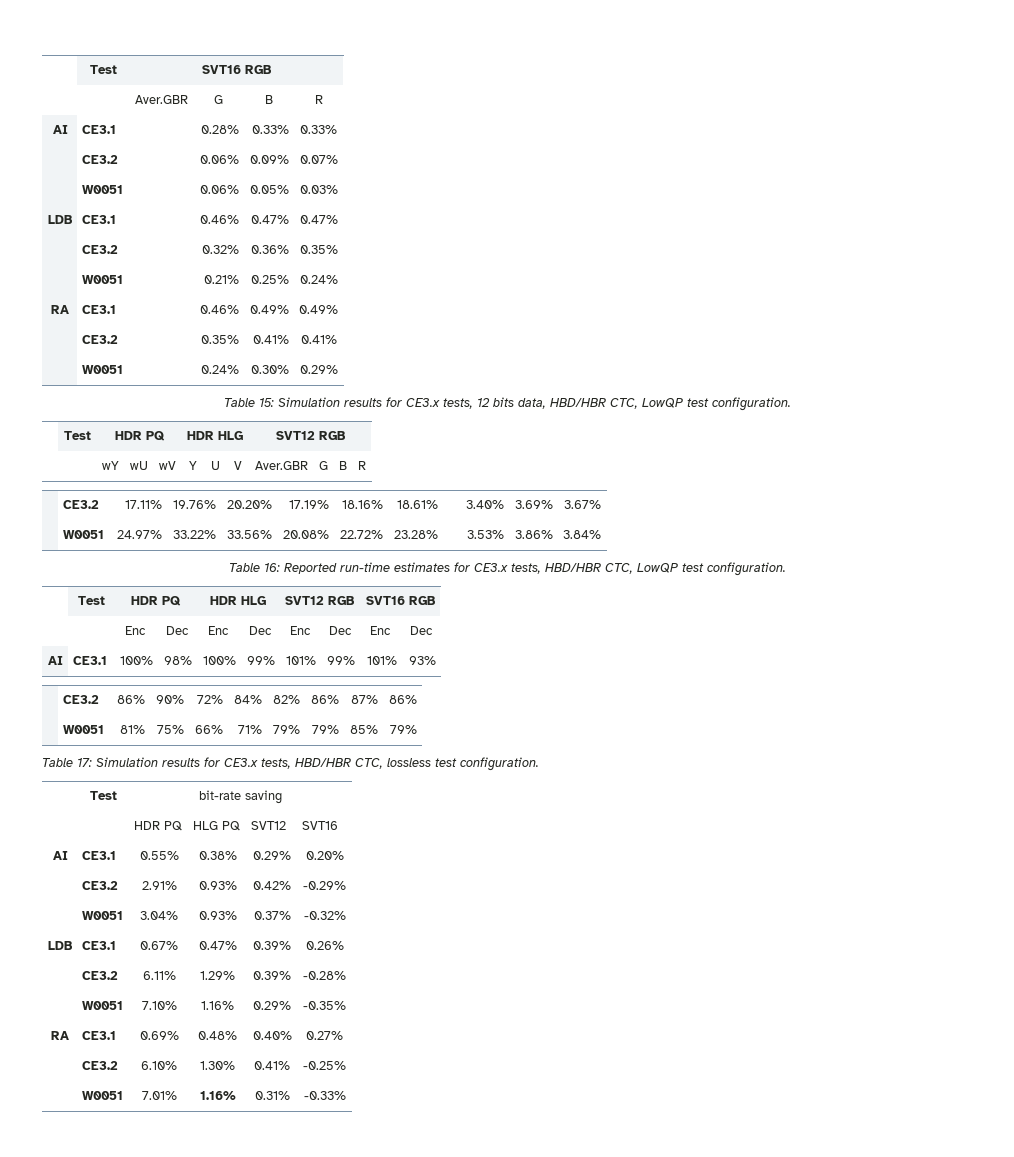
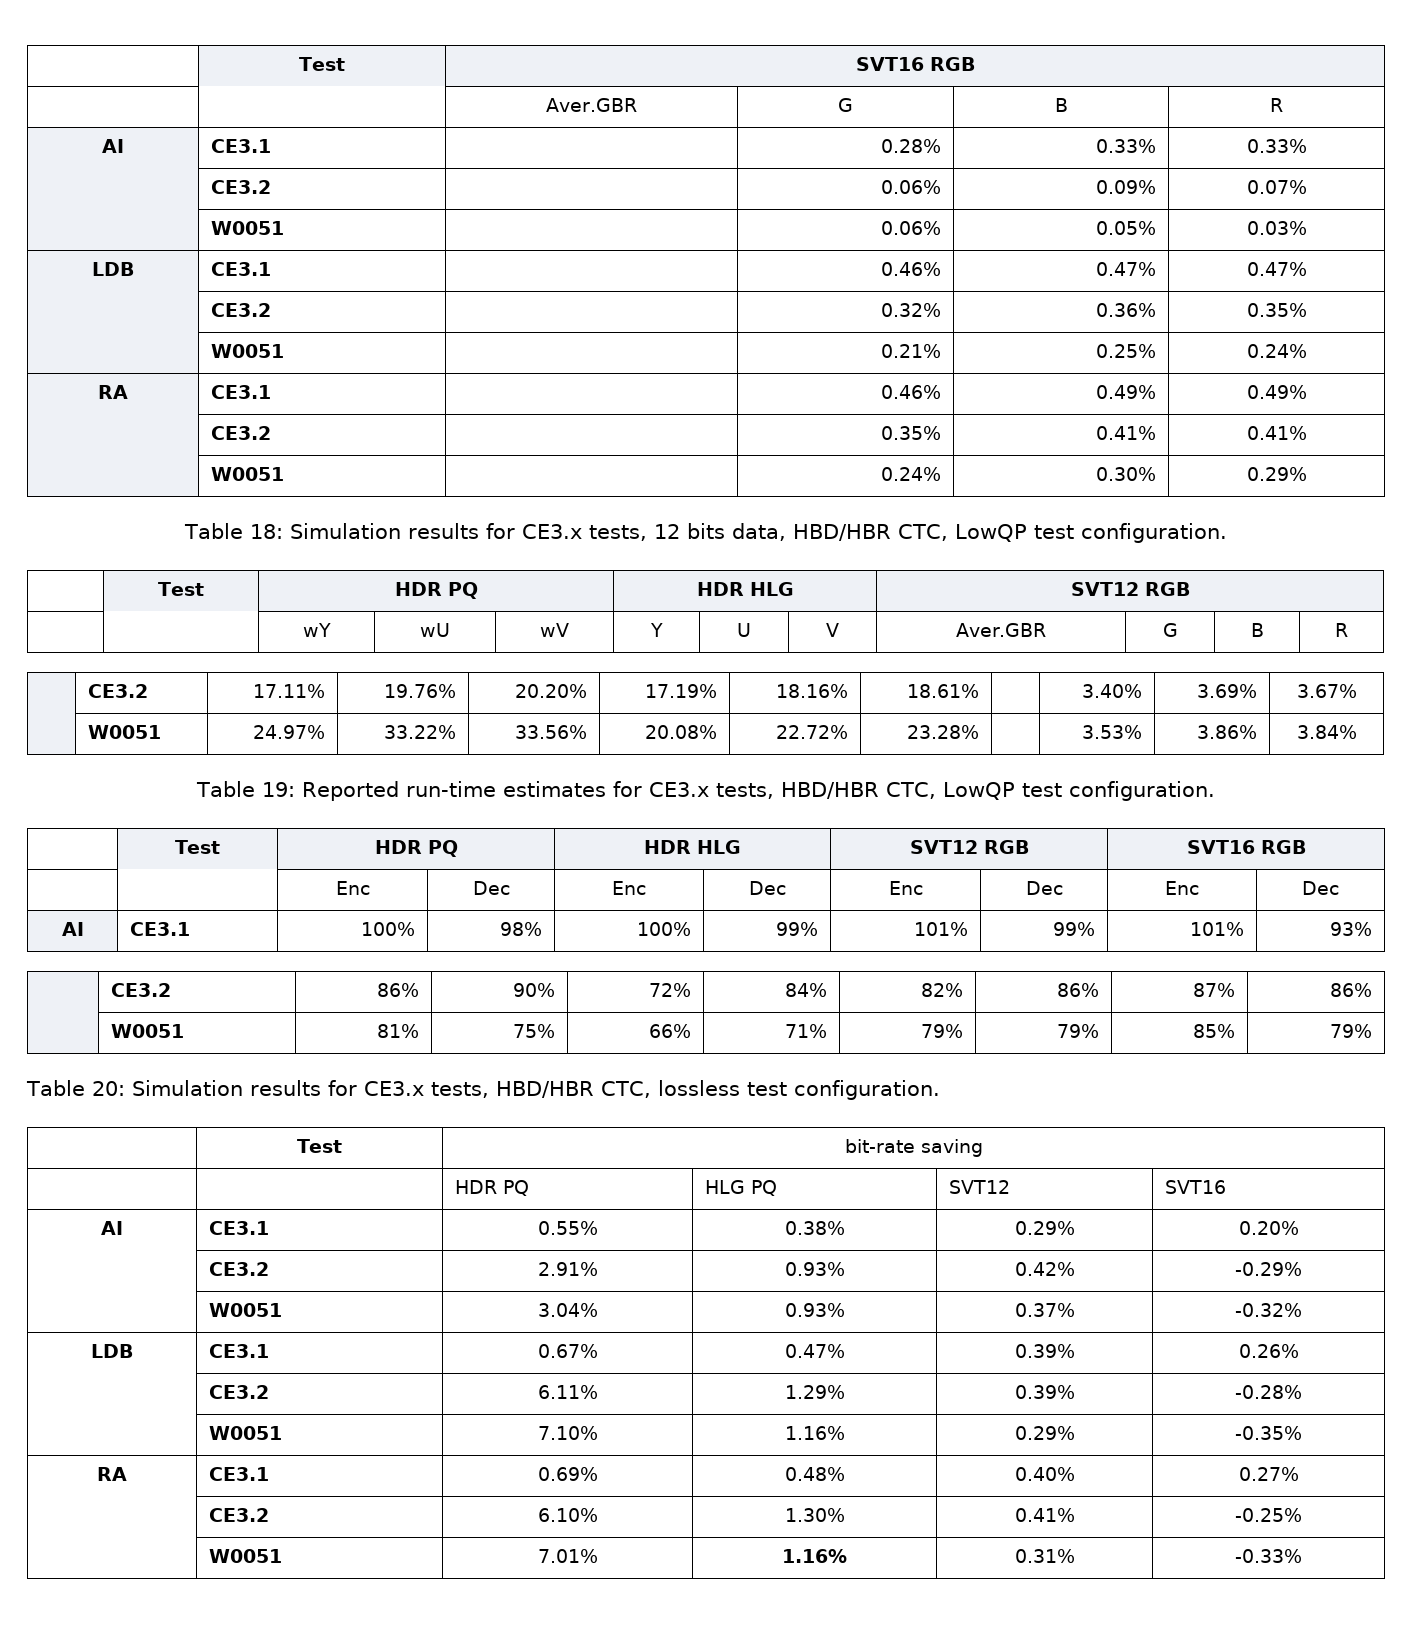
- Table 15: Simulation results for CE3.x tests, 12 bits data, HBD/HBR CTC, LowQP test configuration.
+ Table 18: Simulation results for CE3.x tests, 12 bits data, HBD/HBR CTC, LowQP test configuration.
- Table 16: Reported run-time estimates for CE3.x tests, HBD/HBR CTC, LowQP test configuration.
+ Table 19: Reported run-time estimates for CE3.x tests, HBD/HBR CTC, LowQP test configuration.
- Table 17: Simulation results for CE3.x tests, HBD/HBR CTC, lossless test configuration.
+ Table 20: Simulation results for CE3.x tests, HBD/HBR CTC, lossless test configuration.

